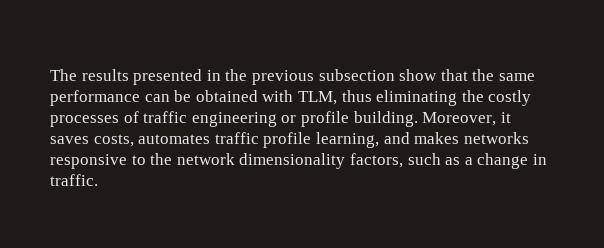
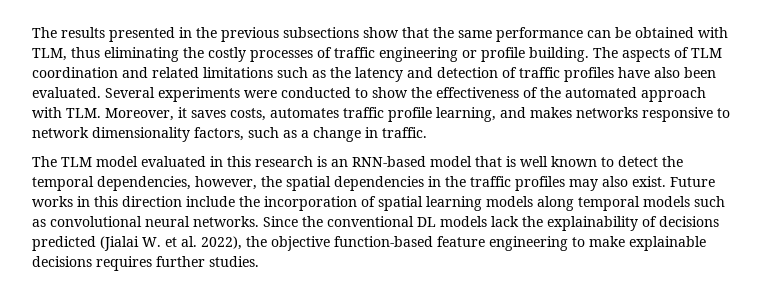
- The results presented in the previous subsection show that the same performance can be obtained with TLM, thus eliminating the costly processes of traffic engineering or profile building.
+ The results presented in the previous subsections show that the same performance can be obtained with TLM, thus eliminating the costly processes of traffic engineering or profile building.
- Moreover, it saves costs, automates traffic profile learning, and makes networks responsive to the network dimensionality factors, such as a change in traffic.
+ The aspects of TLM coordination and related limitations such as the latency and detection of traffic profiles have also been evaluated. Several experiments were conducted to show the effectiveness of the automated approach with TLM. Moreover, it saves costs, automates traffic profile learning, and makes networks responsive to network dimensionality factors, such as a change in traffic.
+ The TLM model evaluated in this research is an RNN-based model that is well known to detect the temporal dependencies, however, the spatial dependencies in the traffic profiles may also exist. Future works in this direction include the incorporation of spatial learning models along temporal models such as convolutional neural networks. Since the conventional DL models lack the explainability of decisions predicted (Jialai W. et al. 2022), the objective function-based feature engineering to make explainable decisions requires further studies.

